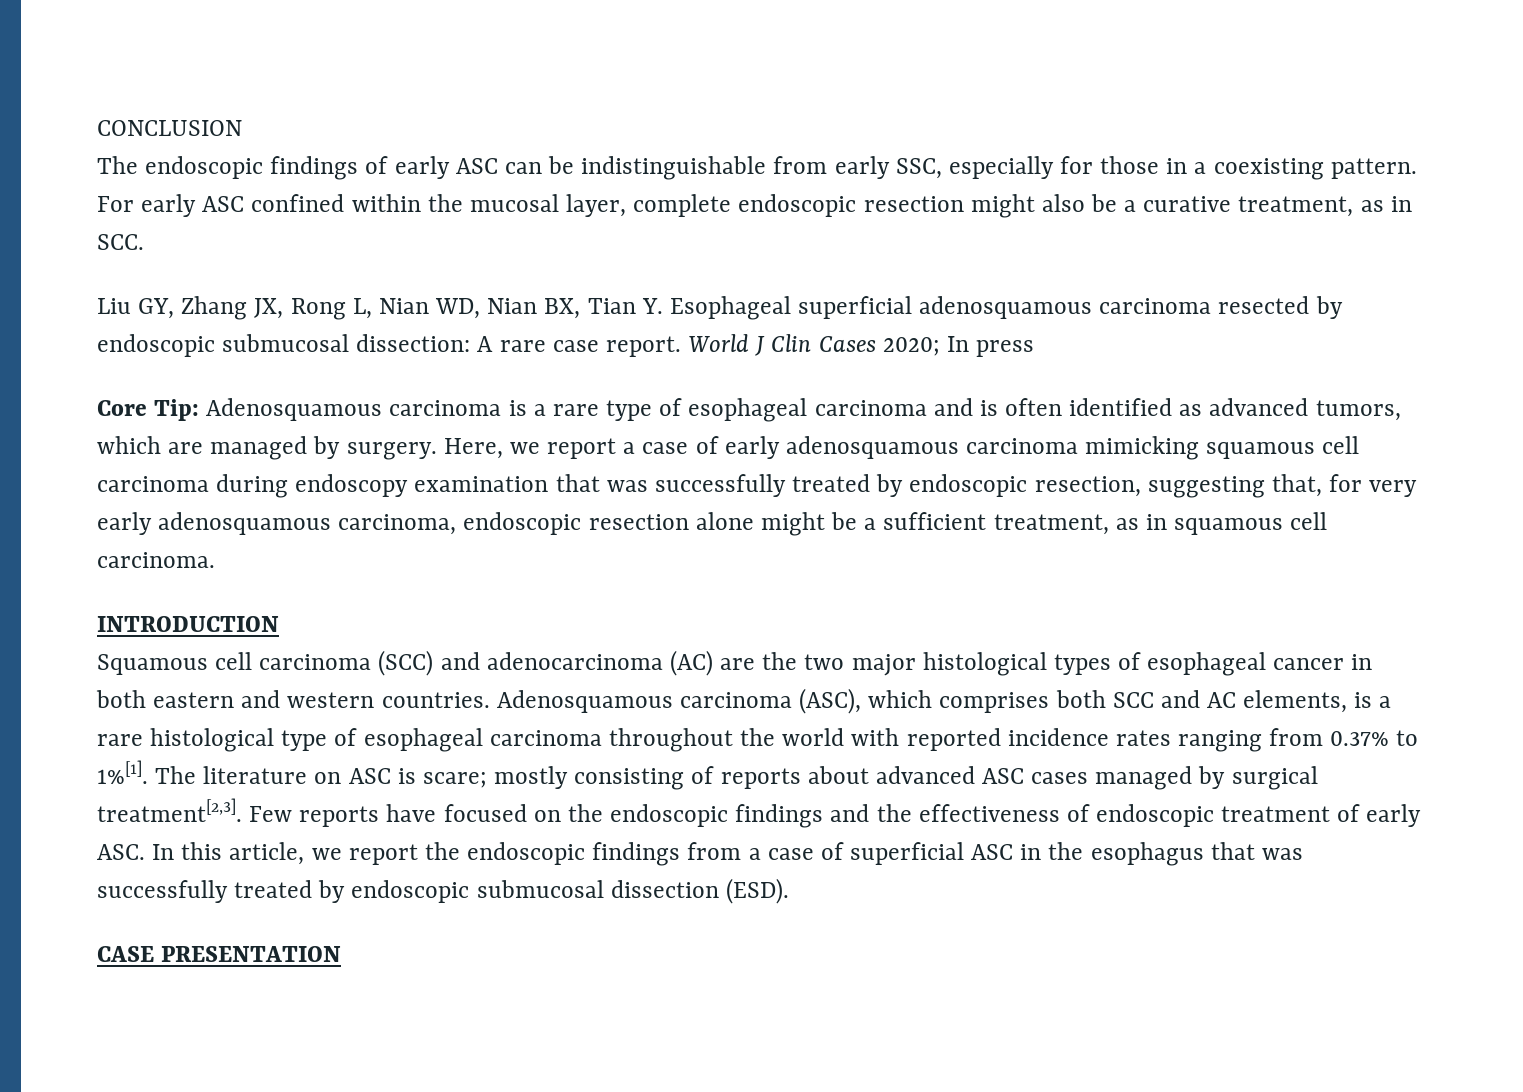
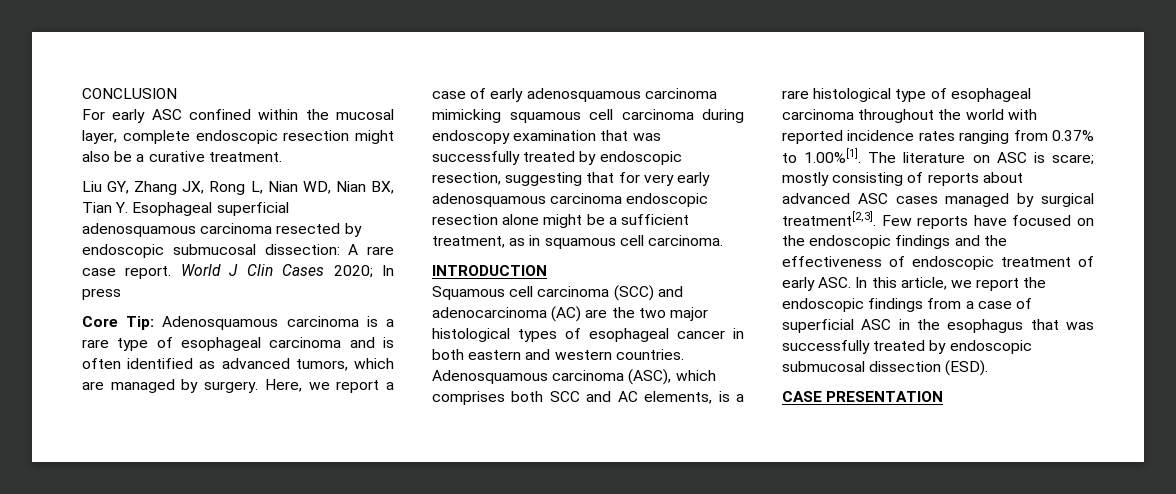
- The endoscopic findings of early ASC can be indistinguishable from early SSC, especially for those in a coexisting pattern. For early ASC confined within the mucosal layer, complete endoscopic resection might also be a curative treatment, as in SCC.
+ For early ASC confined within the mucosal layer, complete endoscopic resection might also be a curative treatment.
- Here, we report a case of early adenosquamous carcinoma mimicking squamous cell carcinoma during endoscopy examination that was successfully treated by endoscopic resection, suggesting that, for very early adenosquamous carcinoma, endoscopic resection alone might be a sufficient treatment, as in squamous cell carcinoma.
+ Here, we report a case of early adenosquamous carcinoma mimicking squamous cell carcinoma during endoscopy examination that was successfully treated by endoscopic resection, suggesting that for very early adenosquamous carcinoma endoscopic resection alone might be a sufficient treatment, as in squamous cell carcinoma.
- Adenosquamous carcinoma (ASC), which comprises both SCC and AC elements, is a rare histological type of esophageal carcinoma throughout the world with reported incidence rates ranging from 0.37% to 1%[1]. The literature on ASC is scare; mostly consisting of reports about advanced ASC cases managed by surgical treatment[2,3].
+ Adenosquamous carcinoma (ASC), which comprises both SCC and AC elements, is a rare histological type of esophageal carcinoma throughout the world with reported incidence rates ranging from 0.37% to 1.00%[1]. The literature on ASC is scare; mostly consisting of reports about advanced ASC cases managed by surgical treatment[2,3].

